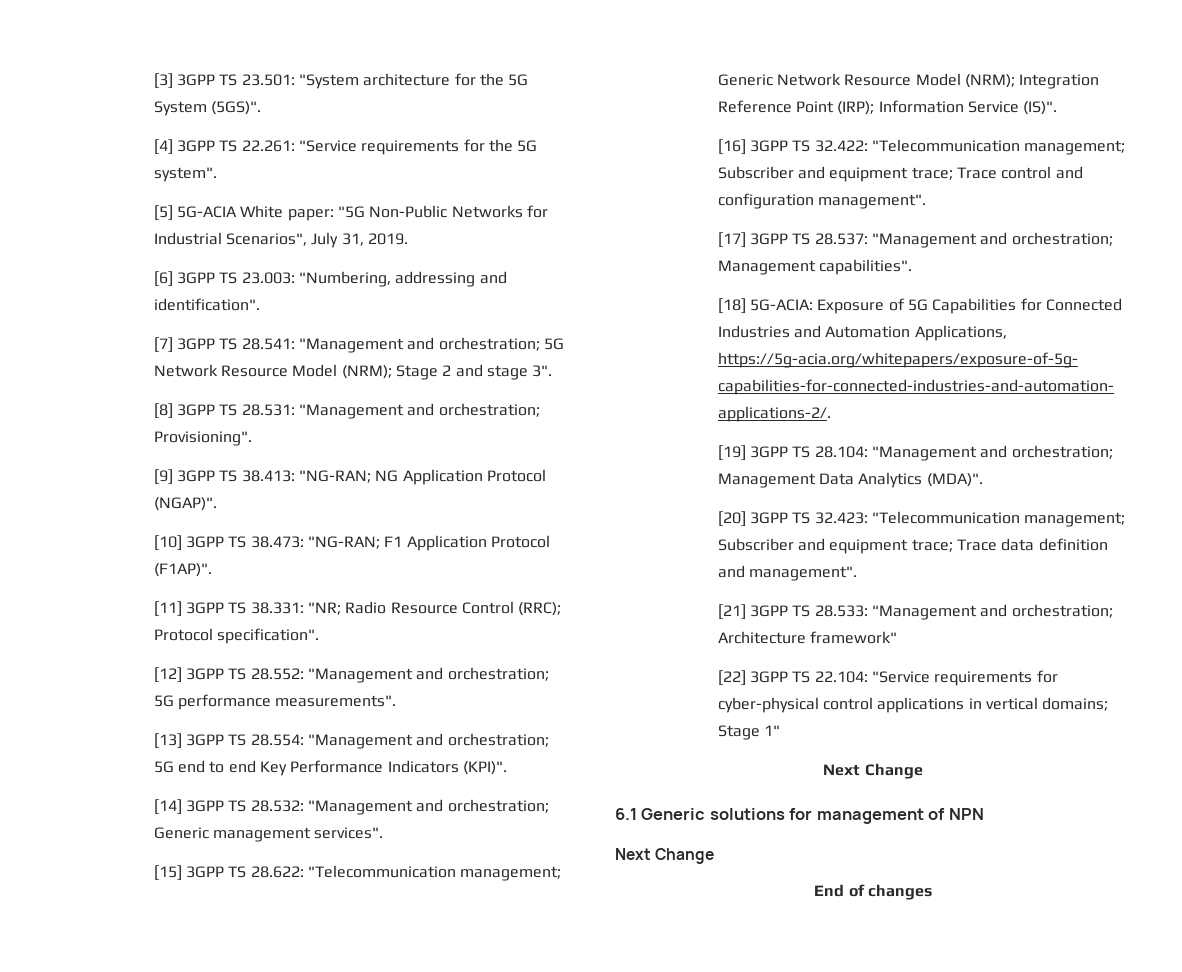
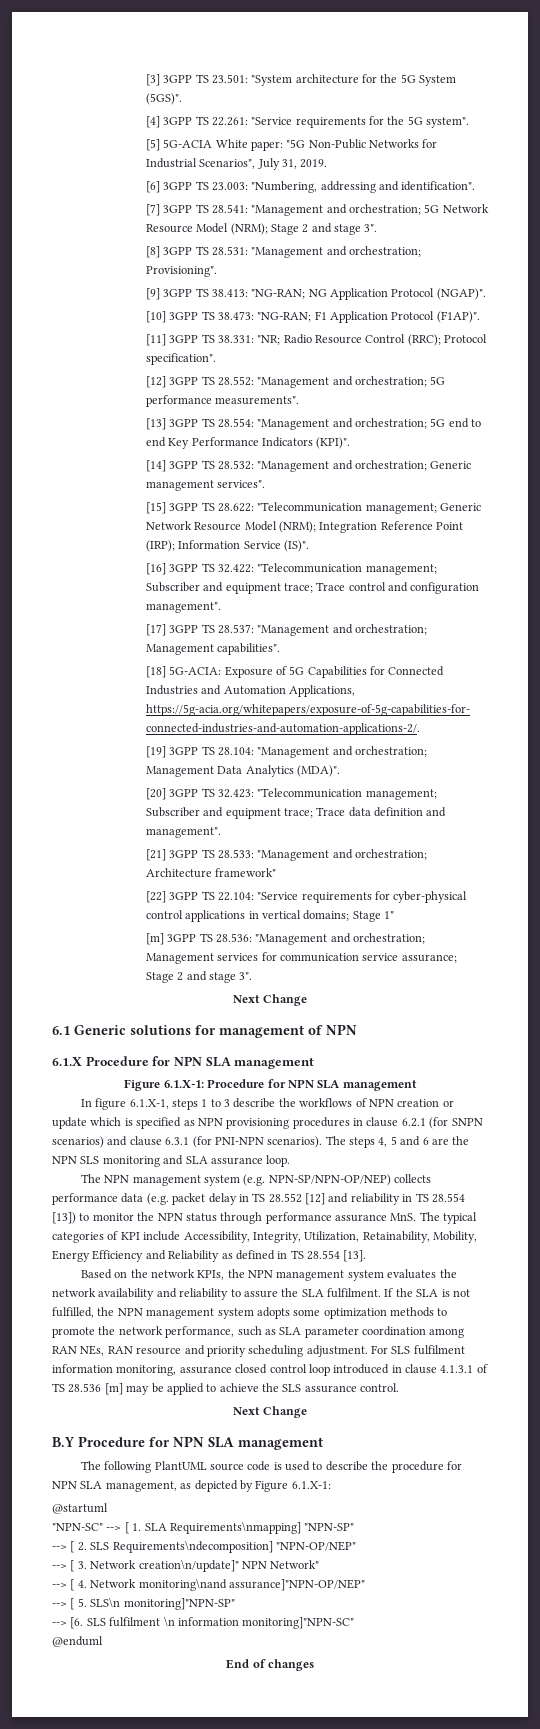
+ [m] 3GPP TS 28.536: "Management and orchestration; Management services for communication service assurance; Stage 2 and stage 3".
  6.1 Generic solutions for management of NPN
+ 6.1.X Procedure for NPN SLA management
+ Figure 6.1.X-1: Procedure for NPN SLA management
+ In figure 6.1.X-1, steps 1 to 3 describe the workflows of NPN creation or update which is specified as NPN provisioning procedures in clause 6.2.1 (for SNPN scenarios) and clause 6.3.1 (for PNI-NPN scenarios). The steps 4, 5 and 6 are the NPN SLS monitoring and SLA assurance loop.
+ The NPN management system (e.g. NPN-SP/NPN-OP/NEP) collects performance data (e.g. packet delay in TS 28.552 [12] and reliability in TS 28.554 [13]) to monitor the NPN status through performance assurance MnS. The typical categories of KPI include Accessibility, Integrity, Utilization, Retainability, Mobility, Energy Efficiency and Reliability as defined in TS 28.554 [13].
+ Based on the network KPIs, the NPN management system evaluates the network availability and reliability to assure the SLA fulfilment. If the SLA is not fulfilled, the NPN management system adopts some optimization methods to promote the network performance, such as SLA parameter coordination among RAN NEs, RAN resource and priority scheduling adjustment. For SLS fulfilment information monitoring, assurance closed control loop introduced in clause 4.1.3.1 of TS 28.536 [m] may be applied to achieve the SLS assurance control.
  Next Change
+ B.Y Procedure for NPN SLA management
+ The following PlantUML source code is used to describe the procedure for NPN SLA management, as depicted by Figure 6.1.X-1:
+ @startuml
+ "NPN-SC" --> [ 1. SLA Requirements\nmapping] "NPN-SP"
+ --> [ 2. SLS Requirements\ndecomposition] "NPN-OP/NEP"
+ --> [ 3. Network creation\n/update]" NPN Network"
+ --> [ 4. Network monitoring\nand assurance]"NPN-OP/NEP"
+ --> [ 5. SLS\n monitoring]"NPN-SP"
+ --> [6. SLS fulfilment \n information monitoring]"NPN-SC"
+ @enduml

